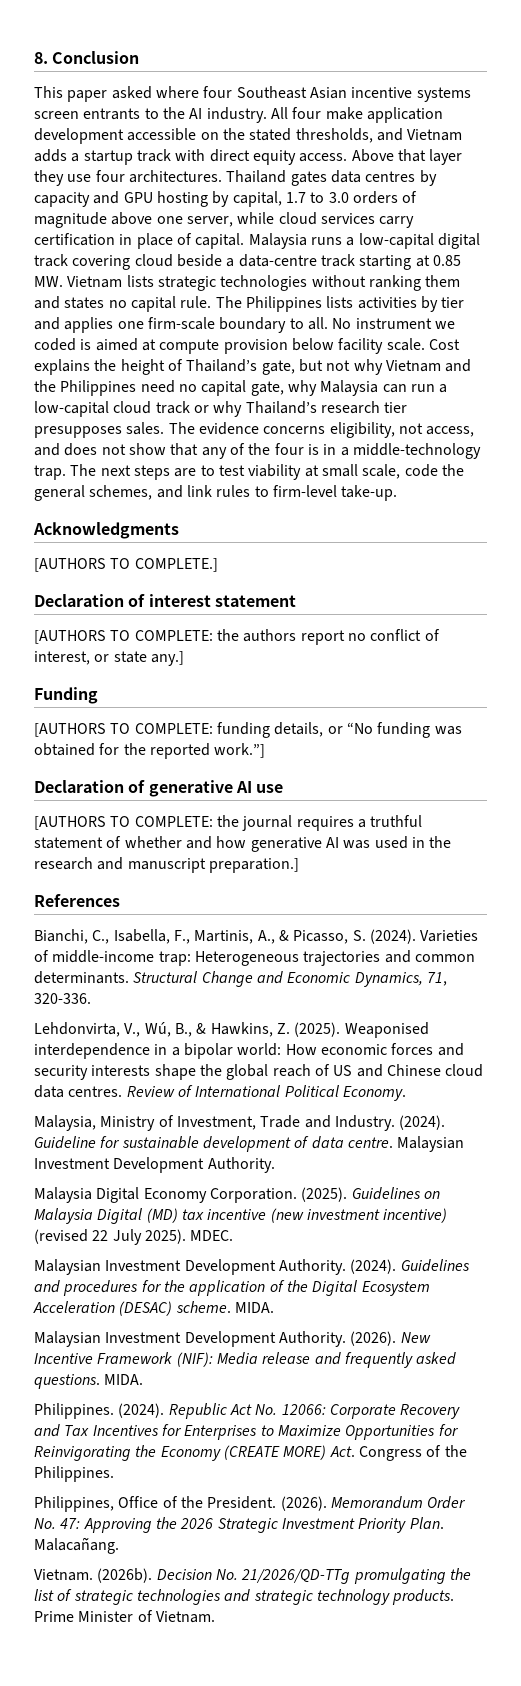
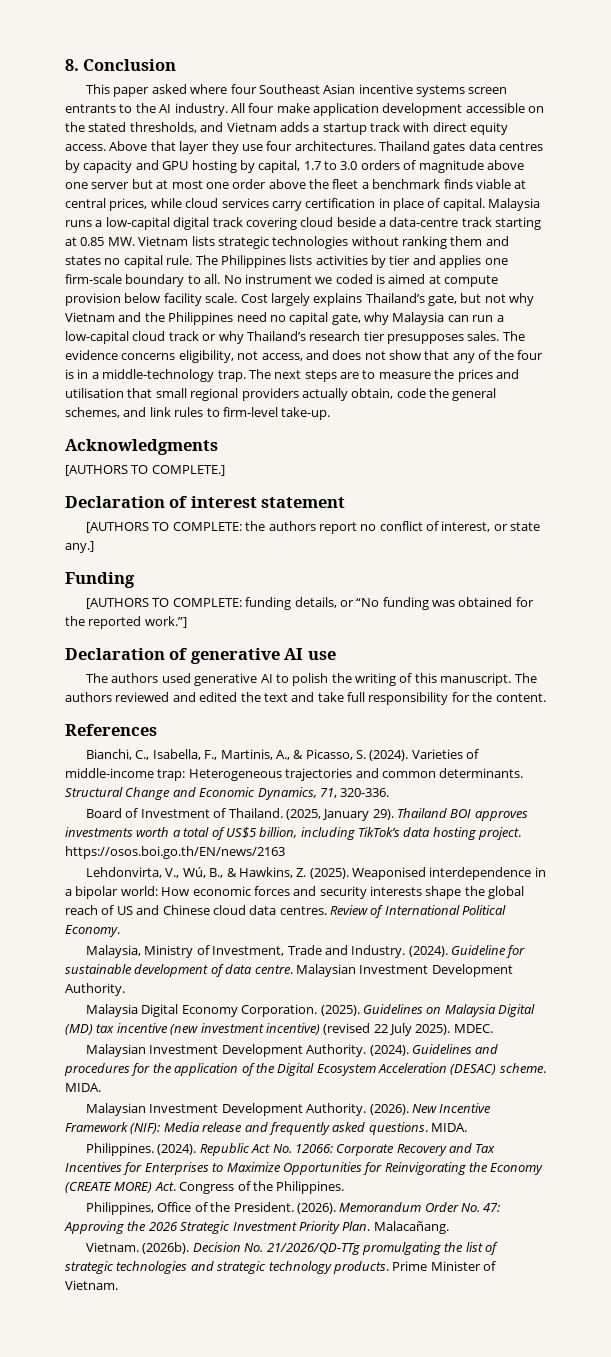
- Thailand gates data centres by capacity and GPU hosting by capital, 1.7 to 3.0 orders of magnitude above one server, while cloud services carry certification in place of capital.
+ Thailand gates data centres by capacity and GPU hosting by capital, 1.7 to 3.0 orders of magnitude above one server but at most one order above the fleet a benchmark finds viable at central prices, while cloud services carry certification in place of capital.
- Cost explains the height of Thailand’s gate, but not why Vietnam and the Philippines need no capital gate, why Malaysia can run a low-capital cloud track or why Thailand’s research tier presupposes sales.
+ Cost largely explains Thailand’s gate, but not why Vietnam and the Philippines need no capital gate, why Malaysia can run a low-capital cloud track or why Thailand’s research tier presupposes sales.
- The next steps are to test viability at small scale, code the general schemes, and link rules to firm-level take-up.
+ The next steps are to measure the prices and utilisation that small regional providers actually obtain, code the general schemes, and link rules to firm-level take-up.
- [AUTHORS TO COMPLETE: the journal requires a truthful statement of whether and how generative AI was used in the research and manuscript preparation.]
+ The authors used generative AI to polish the writing of this manuscript. The authors reviewed and edited the text and take full responsibility for the content.
+ Board of Investment of Thailand. (2025, January 29). Thailand BOI approves investments worth a total of US$5 billion, including TikTok’s data hosting project. https://osos.boi.go.th/EN/news/2163

